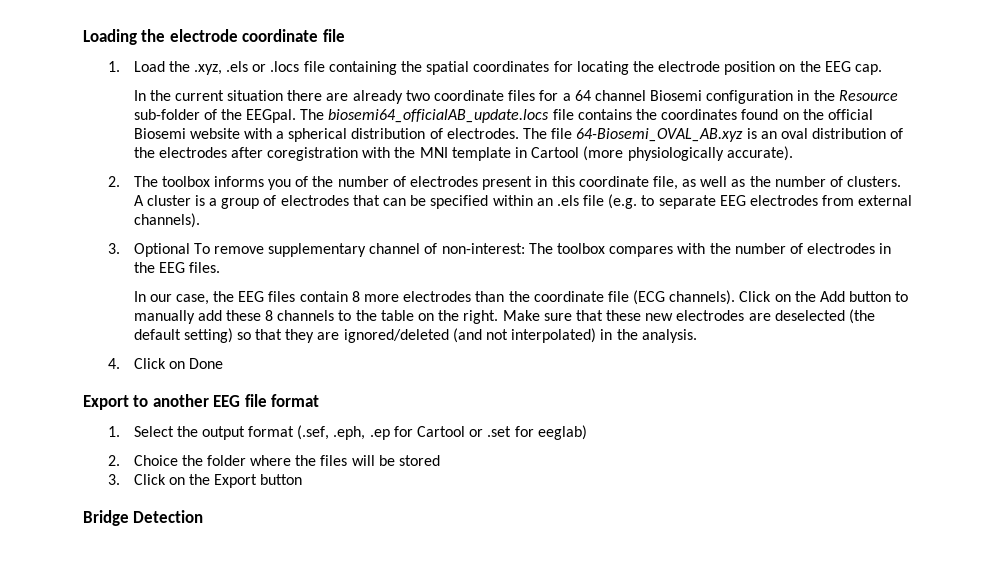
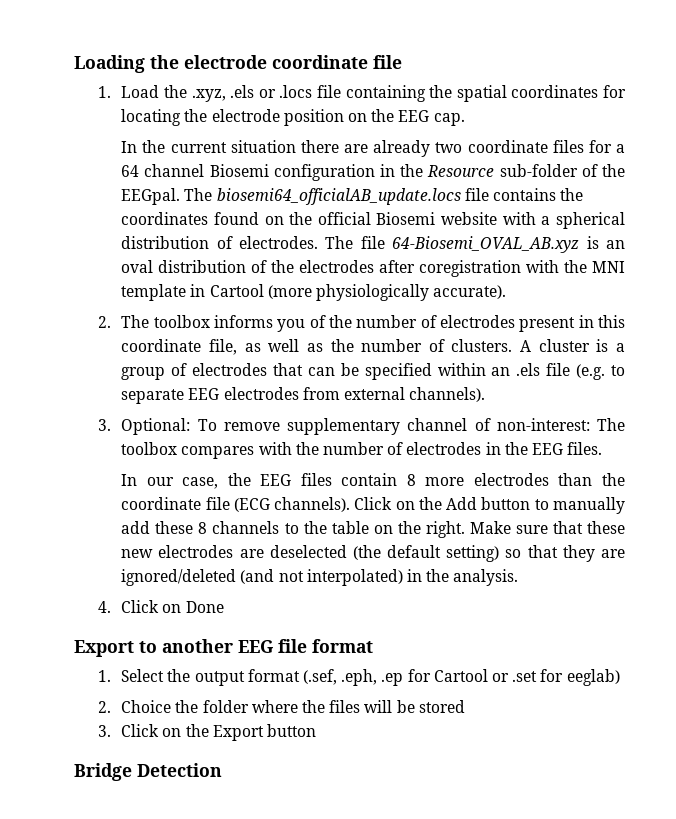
- 3. Optional To remove supplementary channel of non-interest: The toolbox compares with the number of electrodes in the EEG files.
+ 3. Optional: To remove supplementary channel of non-interest: The toolbox compares with the number of electrodes in the EEG files.

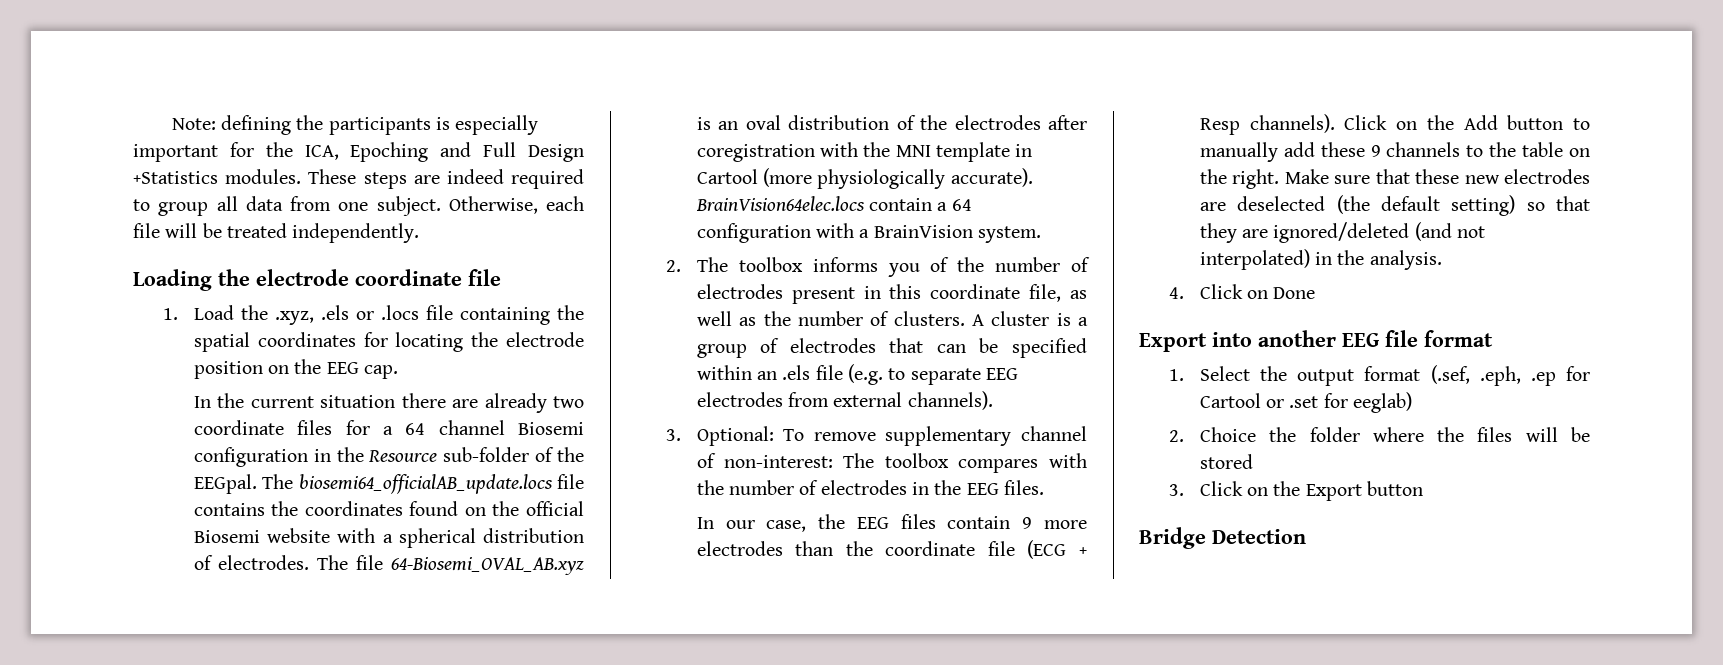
+ Note: defining the participants is especially important for the ICA, Epoching and Full Design +Statistics modules. These steps are indeed required to group all data from one subject. Otherwise, each file will be treated independently.
+ BrainVision64elec.locs contain a 64 configuration with a BrainVision system.
- In our case, the EEG files contain 8 more electrodes than the coordinate file (ECG channels).
+ In our case, the EEG files contain 9 more electrodes than the coordinate file (ECG + Resp channels).
- Click on the Add button to manually add these 8 channels to the table on the right.
+ Click on the Add button to manually add these 9 channels to the table on the right.
- Export to another EEG file format
+ Export into another EEG file format

